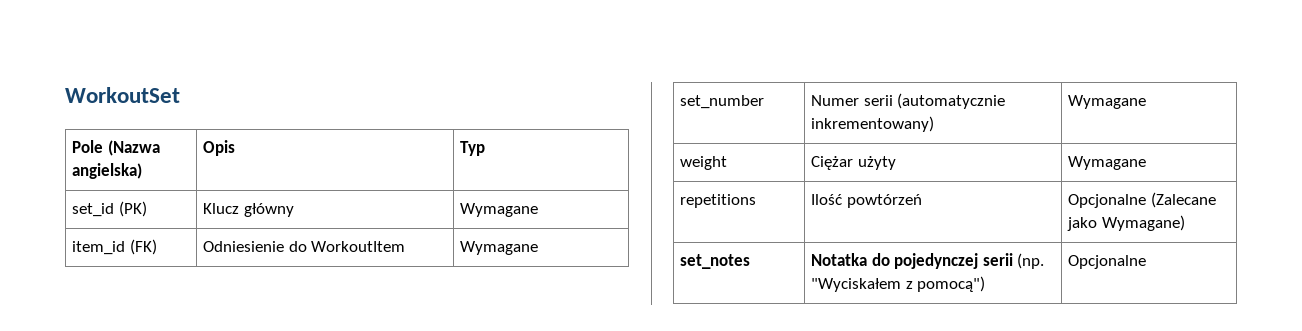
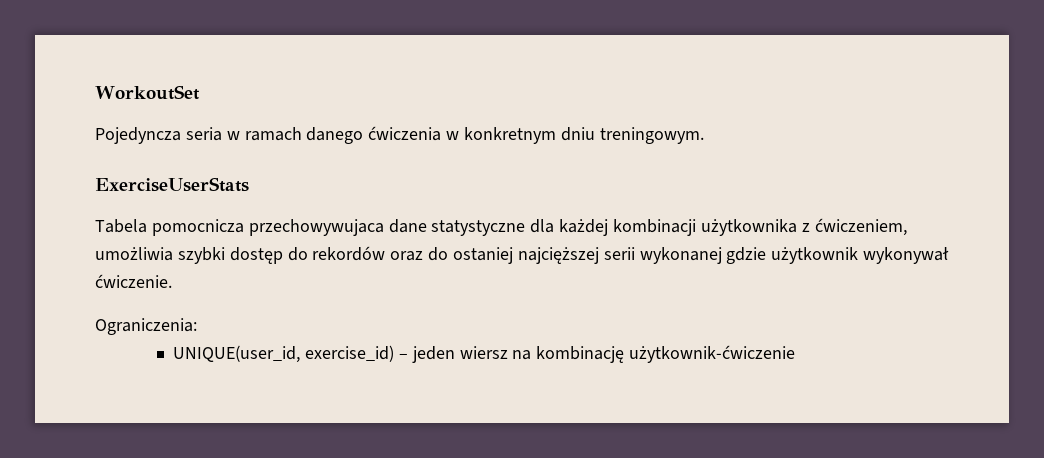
- Pole (Nazwa angielska) | Opis | Typ
- set_id (PK) | Klucz główny | Wymagane
- item_id (FK) | Odniesienie do WorkoutItem | Wymagane
- set_number | Numer serii (automatycznie inkrementowany) | Wymagane
- weight | Ciężar użyty | Wymagane
- repetitions | Ilość powtórzeń | Opcjonalne (Zalecane jako Wymagane)
- set_notes | Notatka do pojedynczej serii (np. "Wyciskałem z pomocą") | Opcjonalne
+ Pojedyncza seria w ramach danego ćwiczenia w konkretnym dniu treningowym.
+ ExerciseUserStats
+ Tabela pomocnicza przechowywujaca dane statystyczne dla każdej kombinacji użytkownika z ćwiczeniem, umożliwia szybki dostęp do rekordów oraz do ostaniej najcięższej serii wykonanej gdzie użytkownik wykonywał ćwiczenie.
+ Ograniczenia:
+ UNIQUE(user_id, exercise_id) – jeden wiersz na kombinację użytkownik-ćwiczenie

